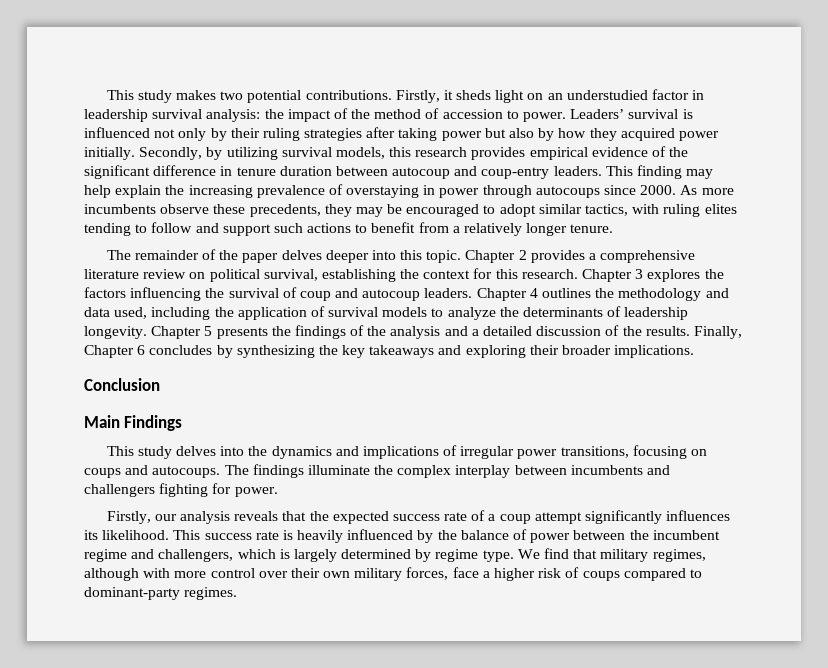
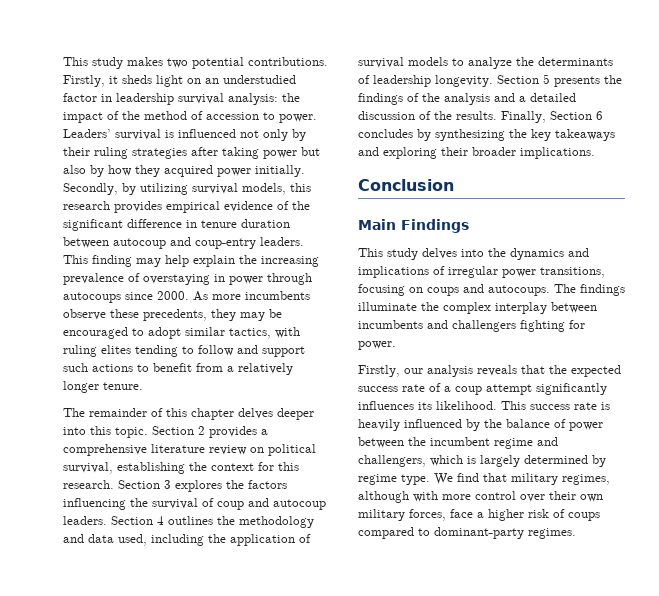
- The remainder of the paper delves deeper into this topic.
+ The remainder of this chapter delves deeper into this topic.
- Chapter 2 provides a comprehensive literature review on political survival, establishing the context for this research.
+ Section 2 provides a comprehensive literature review on political survival, establishing the context for this research.
- Chapter 3 explores the factors influencing the survival of coup and autocoup leaders.
+ Section 3 explores the factors influencing the survival of coup and autocoup leaders.
- Chapter 4 outlines the methodology and data used, including the application of survival models to analyze the determinants of leadership longevity.
+ Section 4 outlines the methodology and data used, including the application of survival models to analyze the determinants of leadership longevity.
- Chapter 5 presents the findings of the analysis and a detailed discussion of the results.
+ Section 5 presents the findings of the analysis and a detailed discussion of the results.
- Finally, Chapter 6 concludes by synthesizing the key takeaways and exploring their broader implications.
+ Finally, Section 6 concludes by synthesizing the key takeaways and exploring their broader implications.

